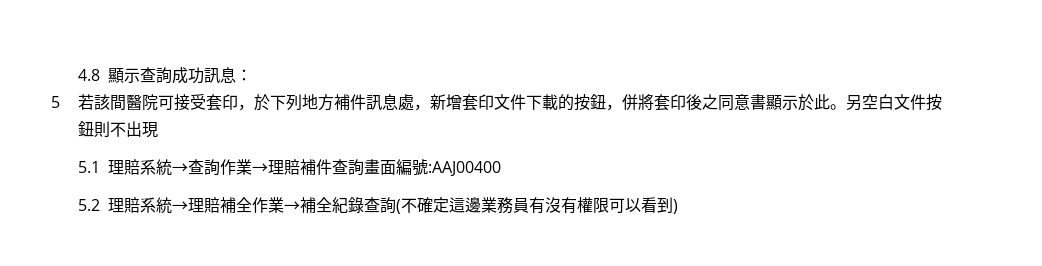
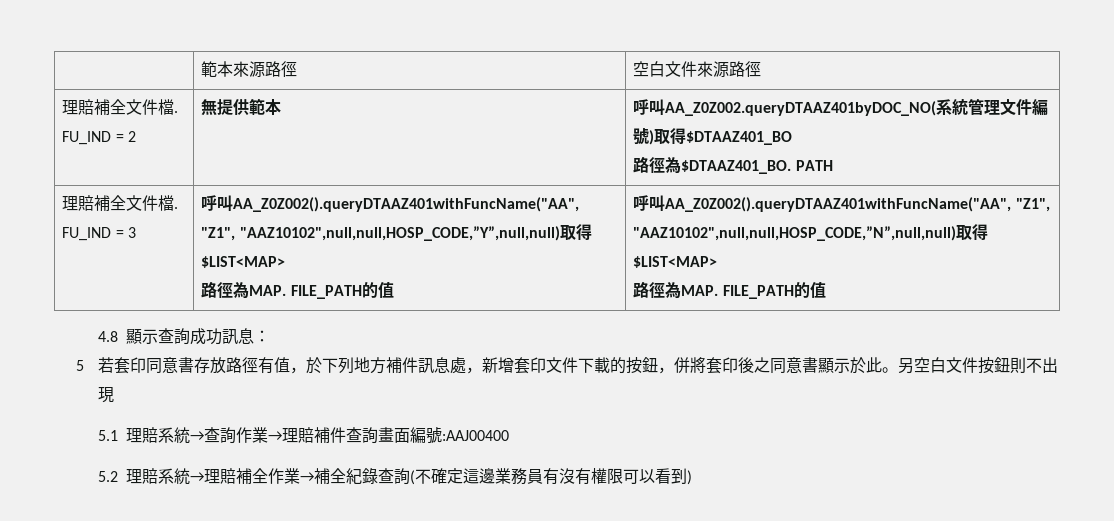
+ | 範本來源路徑 | 空白文件來源路徑
+ 理賠補全文件檔. FU_IND = 2 | 無提供範本 | 呼叫AA_Z0Z002.queryDTAAZ401byDOC_NO(系統管理文件編號)取得$DTAAZ401_BO
+ 路徑為$DTAAZ401_BO. PATH
+ 理賠補全文件檔. FU_IND = 3 | 呼叫AA_Z0Z002().queryDTAAZ401withFuncName("AA", "Z1", "AAZ10102",null,null,HOSP_CODE,”Y”,null,null)取得$LIST<MAP>
+ 路徑為MAP. FILE_PATH的值 | 呼叫AA_Z0Z002().queryDTAAZ401withFuncName("AA", "Z1", "AAZ10102",null,null,HOSP_CODE,”N”,null,null)取得$LIST<MAP>
+ 路徑為MAP. FILE_PATH的值
- 5若該間醫院可接受套印，於下列地方補件訊息處，新增套印文件下載的按鈕，併將套印後之同意書顯示於此。
+ 5若套印同意書存放路徑有值，於下列地方補件訊息處，新增套印文件下載的按鈕，併將套印後之同意書顯示於此。

